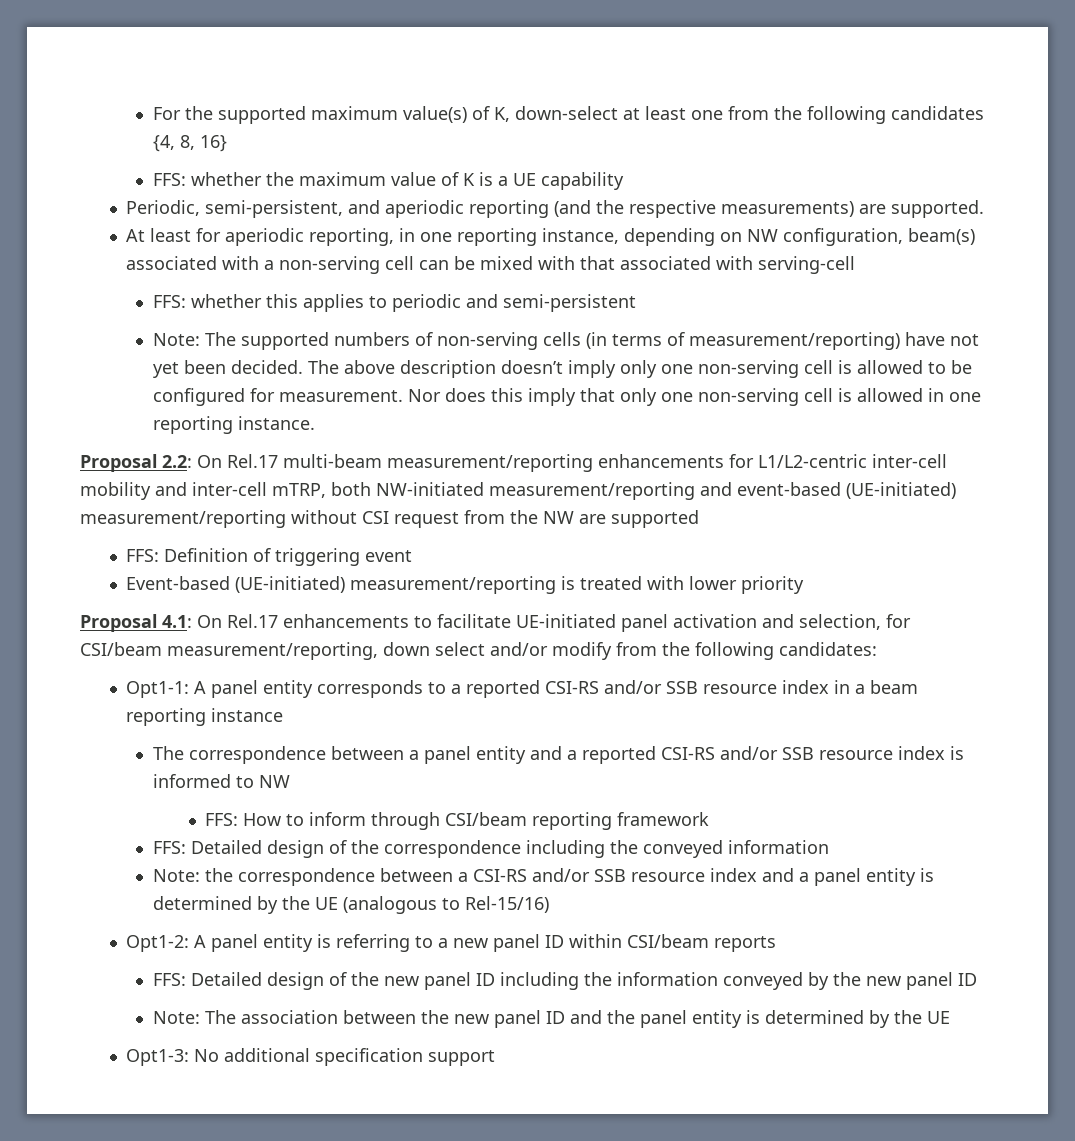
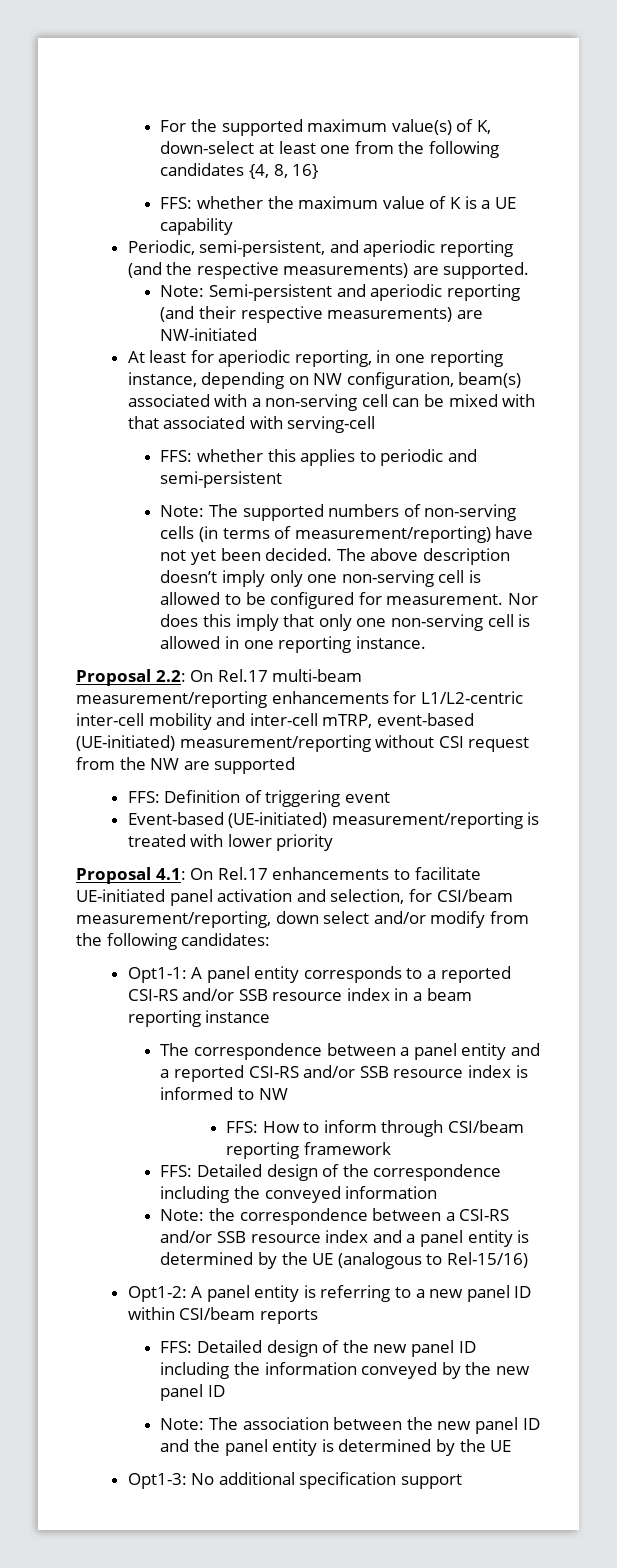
+ Note: Semi-persistent and aperiodic reporting (and their respective measurements) are NW-initiated
- Proposal 2.2: On Rel.17 multi-beam measurement/reporting enhancements for L1/L2-centric inter-cell mobility and inter-cell mTRP, both NW-initiated measurement/reporting and event-based (UE-initiated) measurement/reporting without CSI request from the NW are supported
+ Proposal 2.2: On Rel.17 multi-beam measurement/reporting enhancements for L1/L2-centric inter-cell mobility and inter-cell mTRP, event-based (UE-initiated) measurement/reporting without CSI request from the NW are supported

